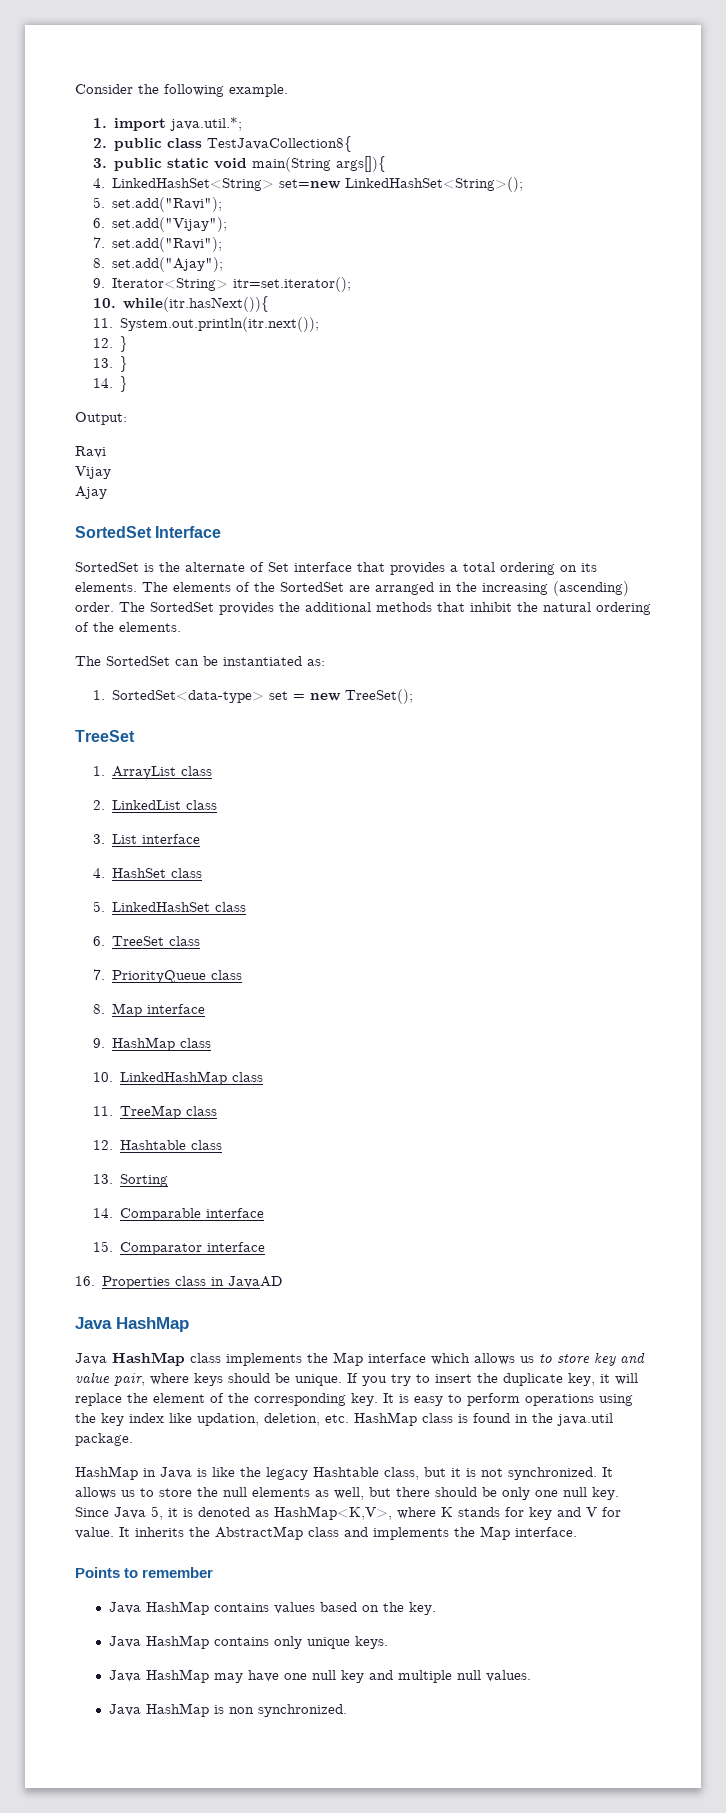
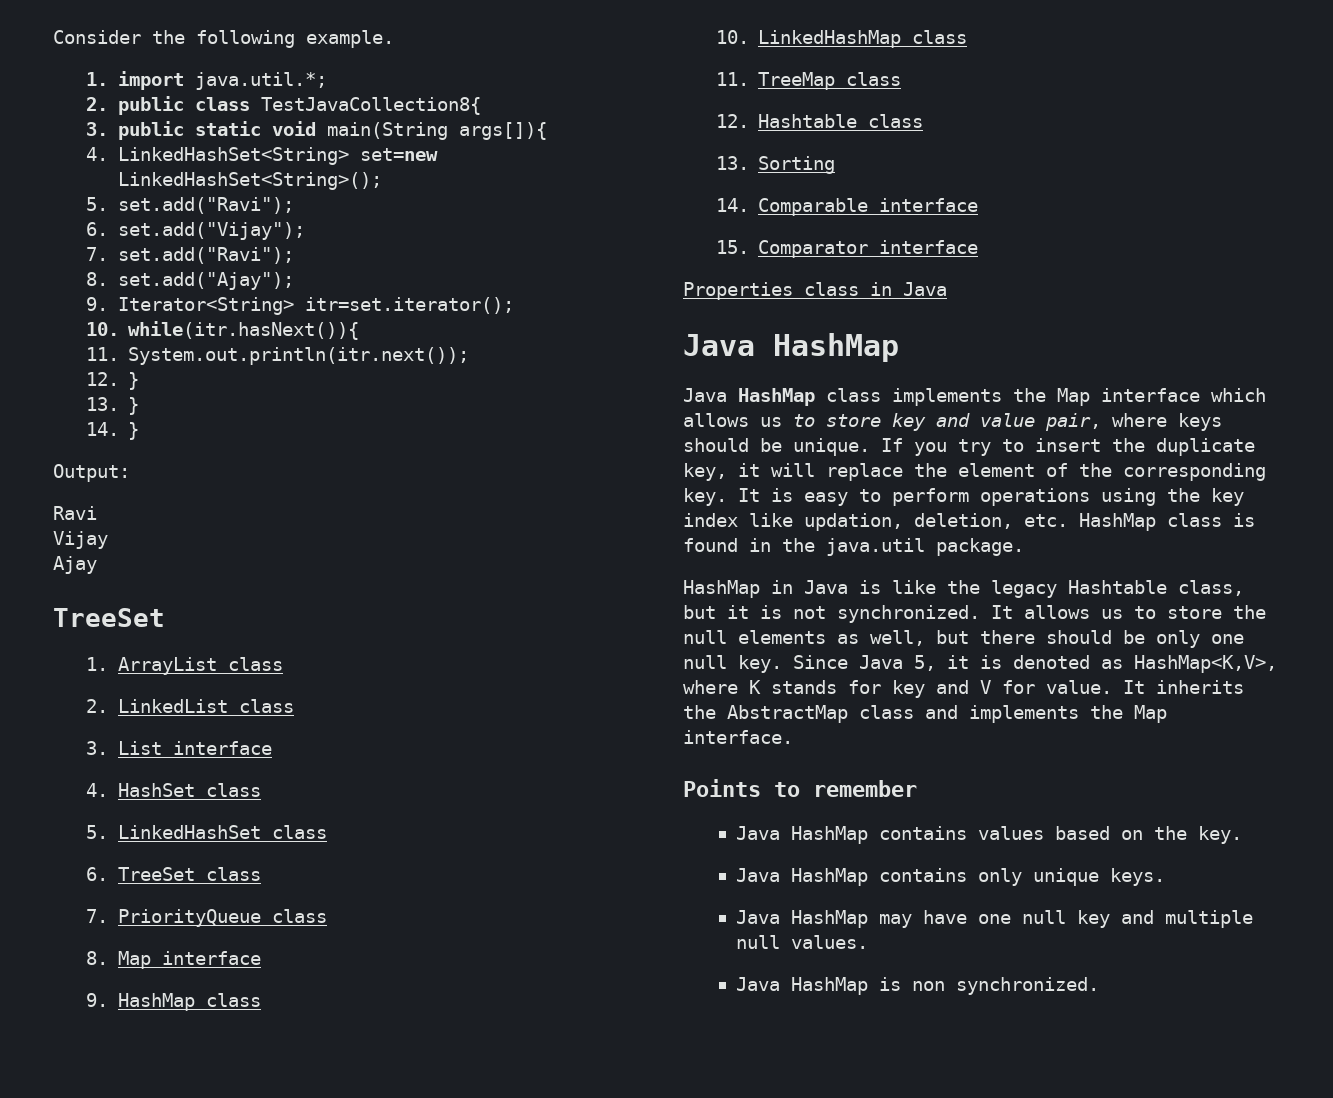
- SortedSet Interface
- SortedSet is the alternate of Set interface that provides a total ordering on its elements. The elements of the SortedSet are arranged in the increasing (ascending) order. The SortedSet provides the additional methods that inhibit the natural ordering of the elements.
- The SortedSet can be instantiated as:
- 1. SortedSet<data-type> set = new TreeSet();
- 16. Properties class in JavaAD
+ Properties class in Java

